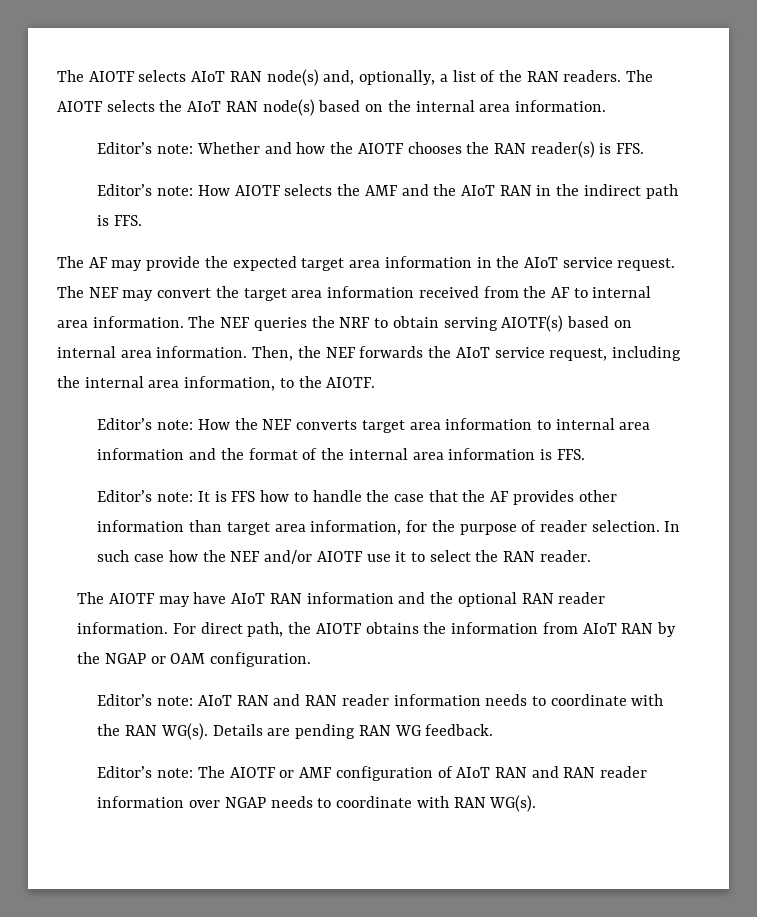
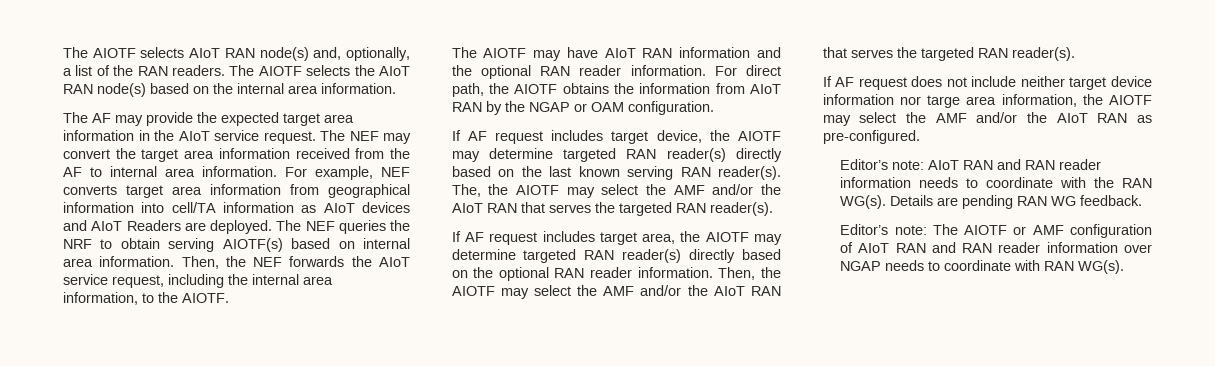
- Editor’s note: Whether and how the AIOTF chooses the RAN reader(s) is FFS.
- Editor’s note: How AIOTF selects the AMF and the AIoT RAN in the indirect path is FFS.
+ For example, NEF converts target area information from geographical information into cell/TA information as AIoT devices and AIoT Readers are deployed.
- Editor’s note: How the NEF converts target area information to internal area information and the format of the internal area information is FFS.
- Editor’s note: It is FFS how to handle the case that the AF provides other information than target area information, for the purpose of reader selection. In such case how the NEF and/or AIOTF use it to select the RAN reader.
+ If AF request includes target device, the AIOTF may determine targeted RAN reader(s) directly based on the last known serving RAN reader(s). The, the AIOTF may select the AMF and/or the AIoT RAN that serves the targeted RAN reader(s).
+ If AF request includes target area, the AIOTF may determine targeted RAN reader(s) directly based on the optional RAN reader information. Then, the AIOTF may select the AMF and/or the AIoT RAN that serves the targeted RAN reader(s).
+ If AF request does not include neither target device information nor targe area information, the AIOTF may select the AMF and/or the AIoT RAN as pre-configured.

